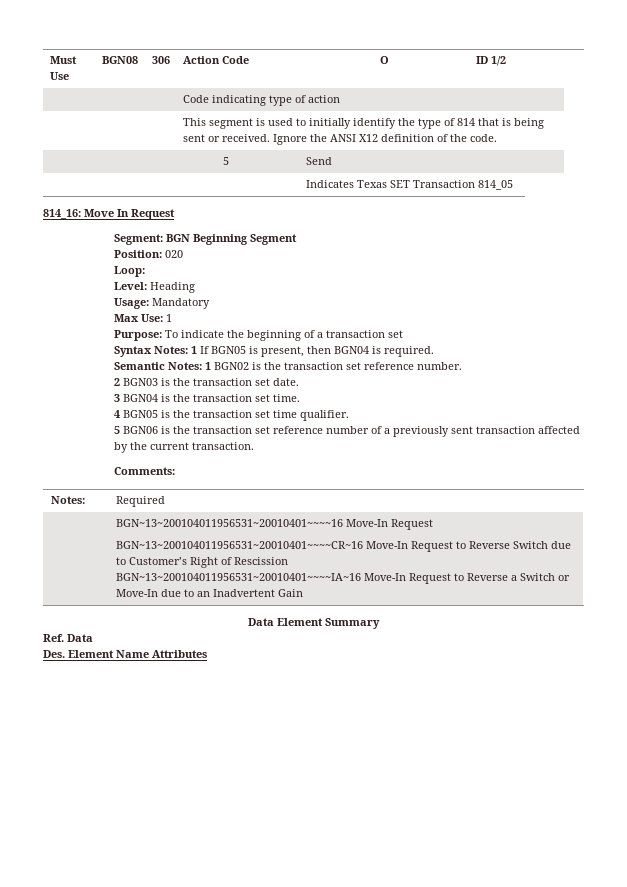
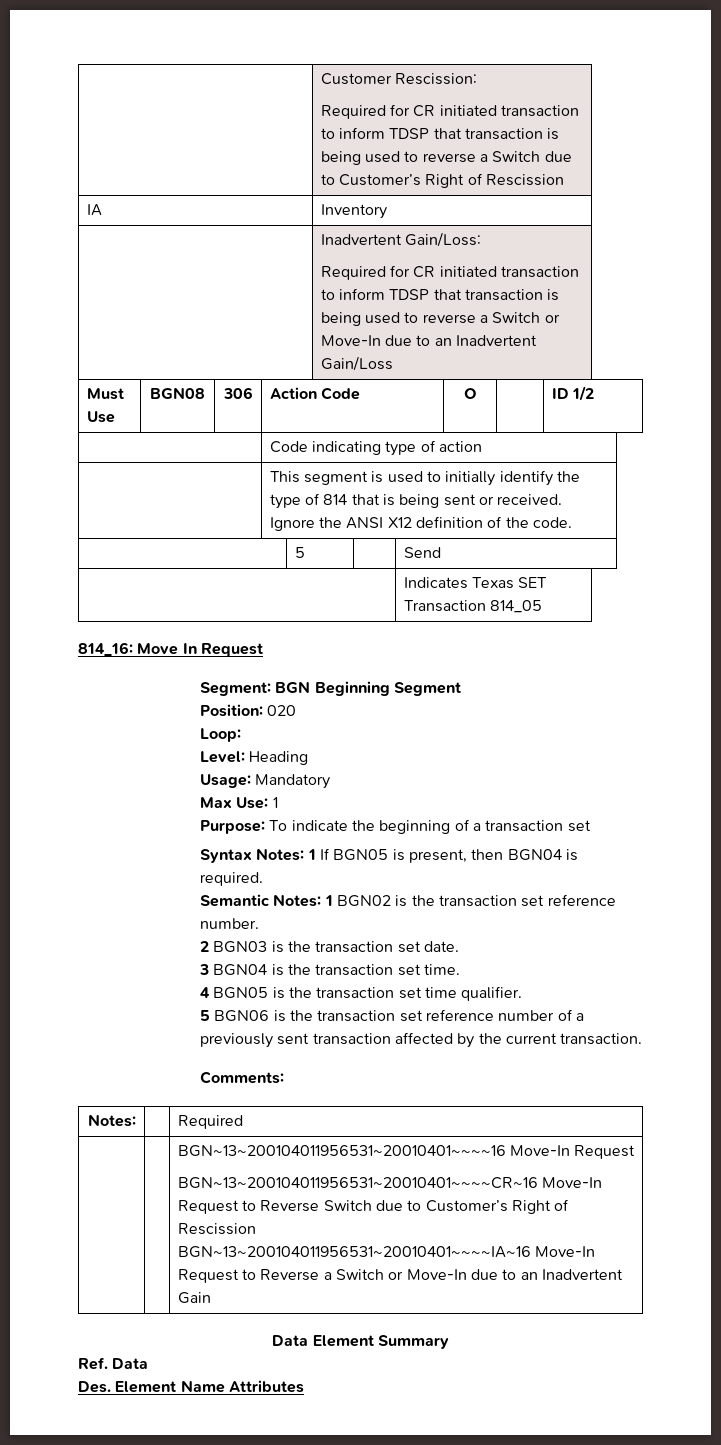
+ | Customer Rescission:
+ Required for CR initiated transaction to inform TDSP that transaction is being used to reverse a Switch due to Customer’s Right of Rescission
+ IA | Inventory
+ | Inadvertent Gain/Loss:
+ Required for CR initiated transaction to inform TDSP that transaction is being used to reverse a Switch or Move-In due to an Inadvertent Gain/Loss

